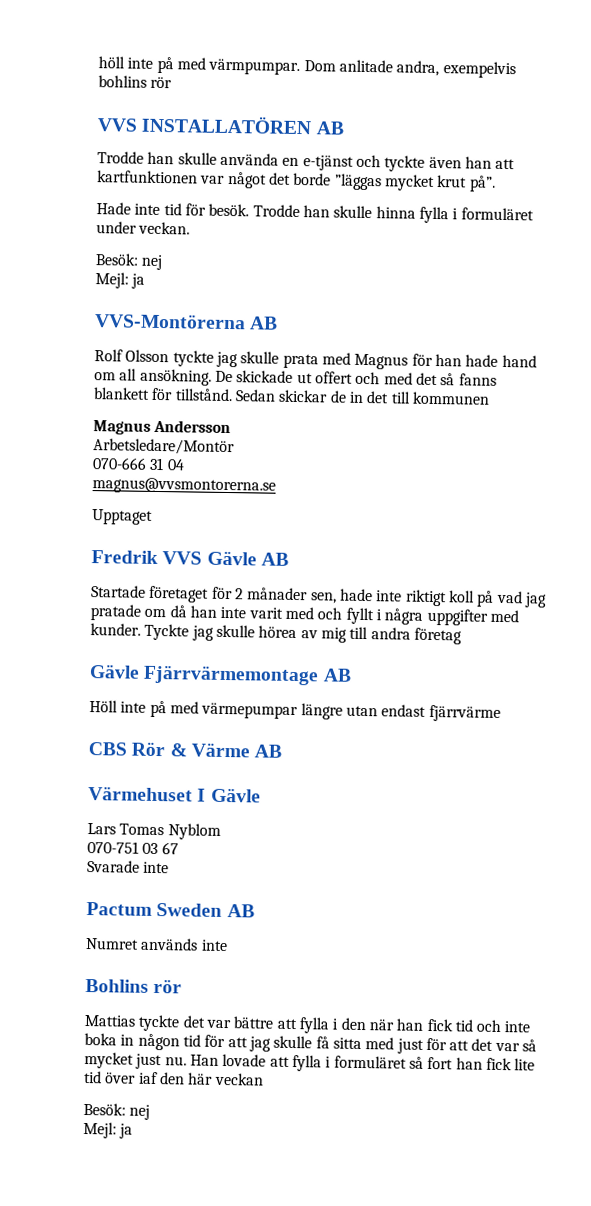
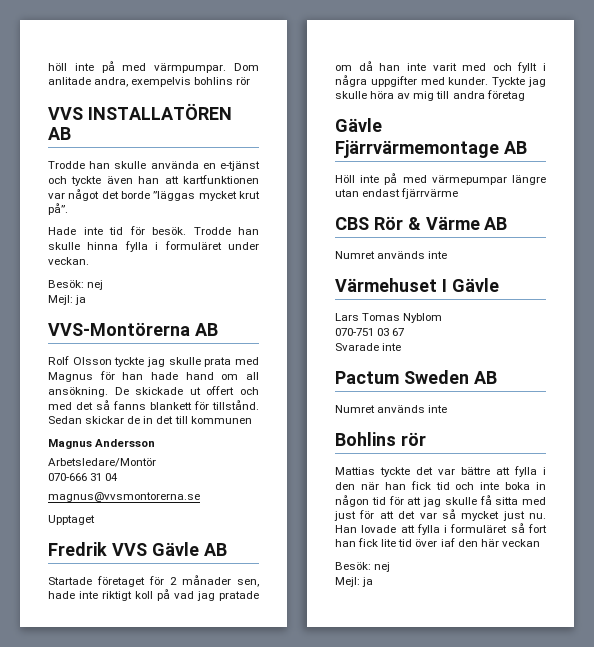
- Tyckte jag skulle hörea av mig till andra företag
+ Tyckte jag skulle höra av mig till andra företag
  CBS Rör & Värme AB
+ Numret används inte

